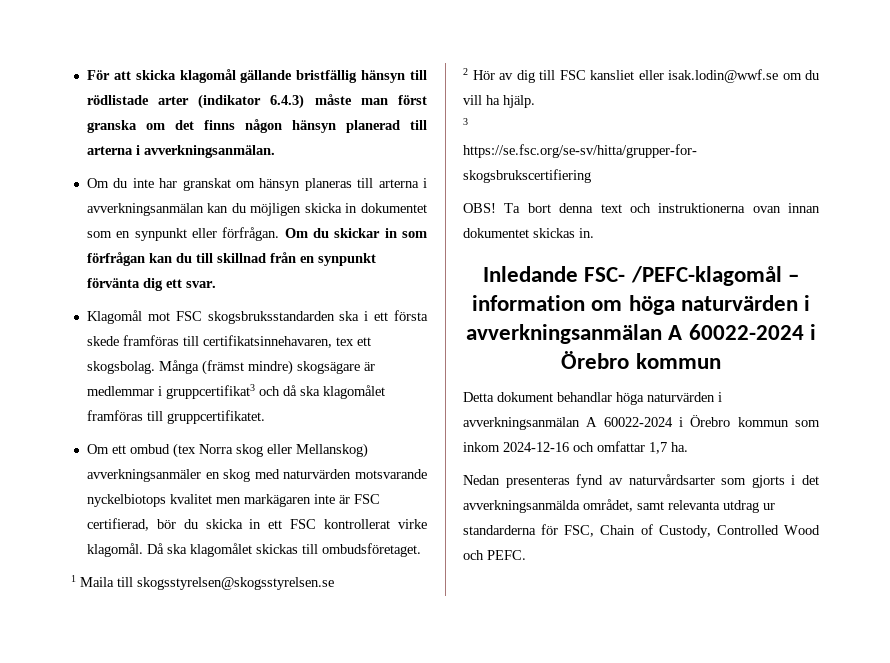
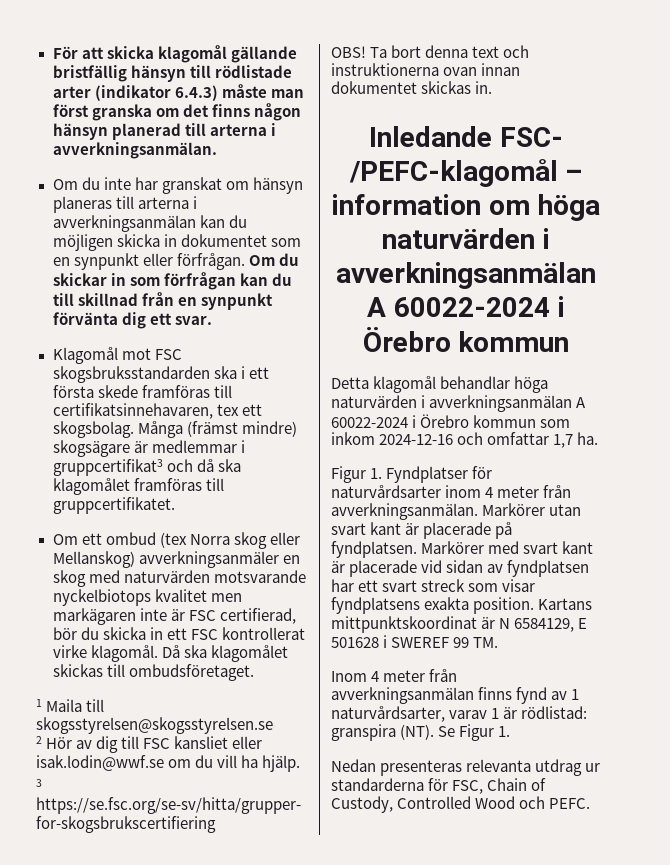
- Detta dokument behandlar höga naturvärden i avverkningsanmälan A 60022-2024 i Örebro kommun som inkom 2024-12-16 och omfattar 1,7 ha.
+ Detta klagomål behandlar höga naturvärden i avverkningsanmälan A 60022-2024 i Örebro kommun som inkom 2024-12-16 och omfattar 1,7 ha.
- Nedan presenteras fynd av naturvårdsarter som gjorts i det avverkningsanmälda området, samt relevanta utdrag ur standarderna för FSC, Chain of Custody, Controlled Wood och PEFC.
+ Figur 1. Fyndplatser för naturvårdsarter inom 4 meter från avverkningsanmälan. Markörer utan svart kant är placerade på fyndplatsen. Markörer med svart kant är placerade vid sidan av fyndplatsen har ett svart streck som visar fyndplatsens exakta position. Kartans mittpunktskoordinat är N 6584129, E 501628 i SWEREF 99 TM.
+ Inom 4 meter från avverkningsanmälan finns fynd av 1 naturvårdsarter, varav 1 är rödlistad: granspira (NT). Se Figur 1.
+ Nedan presenteras relevanta utdrag ur standarderna för FSC, Chain of Custody, Controlled Wood och PEFC.

